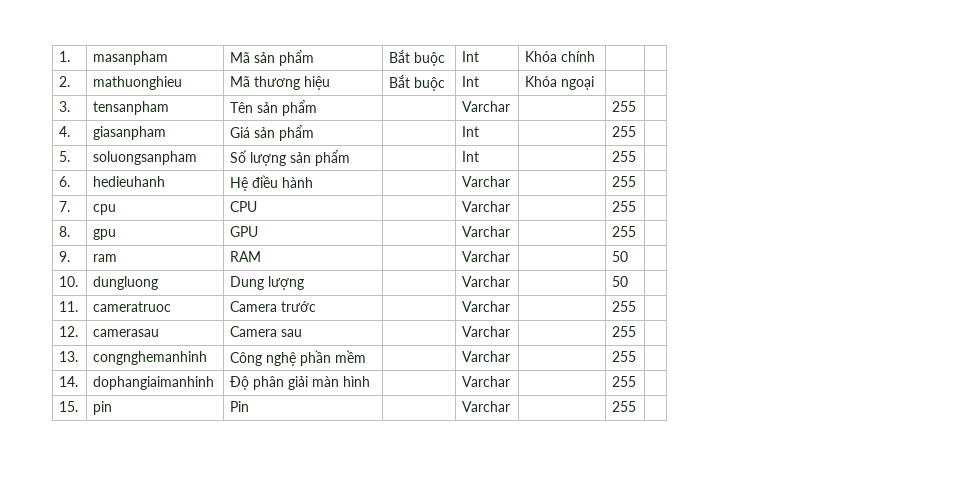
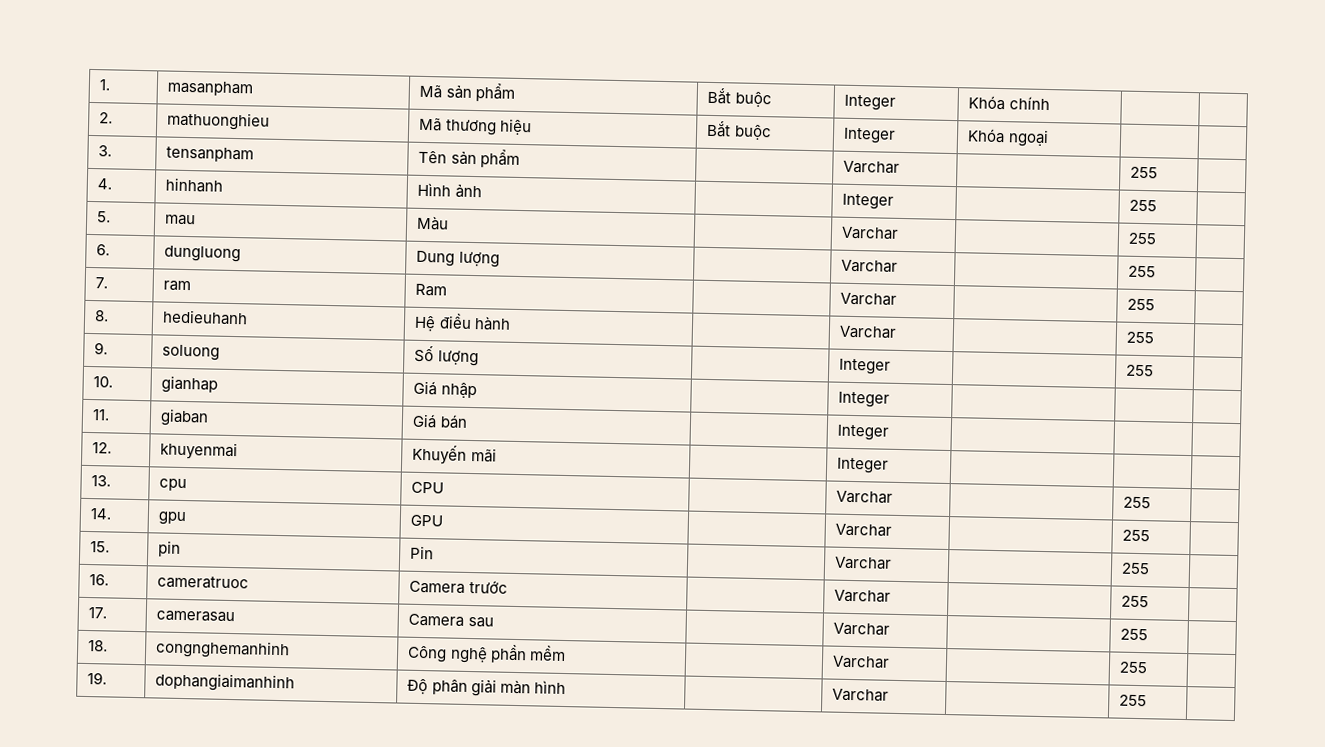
- 1. | masanpham | Mã sản phẩm | Bắt buộc | Int | Khóa chính | |
+ 1. | masanpham | Mã sản phẩm | Bắt buộc | Integer | Khóa chính | |
- 2. | mathuonghieu | Mã thương hiệu | Bắt buộc | Int | Khóa ngoại | |
+ 2. | mathuonghieu | Mã thương hiệu | Bắt buộc | Integer | Khóa ngoại | |
- 4. | giasanpham | Giá sản phẩm | | Int | | 255 |
- 5. | soluongsanpham | Số lượng sản phẩm | | Int | | 255 |
- 6. | hedieuhanh | Hệ điều hành | | Varchar | | 255 |
+ 4. | hinhanh | Hình ảnh | | Integer | | 255 |
+ 5. | mau | Màu | | Varchar | | 255 |
+ 6. | dungluong | Dung lượng | | Varchar | | 255 |
+ 7. | ram | Ram | | Varchar | | 255 |
+ 8. | hedieuhanh | Hệ điều hành | | Varchar | | 255 |
- 7. | cpu | CPU | | Varchar | | 255 |
+ 9. | soluong | Số lượng | | Integer | | 255 |
+ 10. | gianhap | Giá nhập | | Integer | | |
+ 11. | giaban | Giá bán | | Integer | | |
+ 12. | khuyenmai | Khuyến mãi | | Integer | | |
+ 13. | cpu | CPU | | Varchar | | 255 |
- 8. | gpu | GPU | | Varchar | | 255 |
+ 14. | gpu | GPU | | Varchar | | 255 |
- 9. | ram | RAM | | Varchar | | 50 |
- 10. | dungluong | Dung lượng | | Varchar | | 50 |
- 11. | cameratruoc | Camera trước | | Varchar | | 255 |
- 12. | camerasau | Camera sau | | Varchar | | 255 |
- 13. | congnghemanhinh | Công nghệ phần mềm | | Varchar | | 255 |
- 14. | dophangiaimanhinh | Độ phân giải màn hình | | Varchar | | 255 |
+ 16. | cameratruoc | Camera trước | | Varchar | | 255 |
+ 17. | camerasau | Camera sau | | Varchar | | 255 |
+ 18. | congnghemanhinh | Công nghệ phần mềm | | Varchar | | 255 |
+ 19. | dophangiaimanhinh | Độ phân giải màn hình | | Varchar | | 255 |

